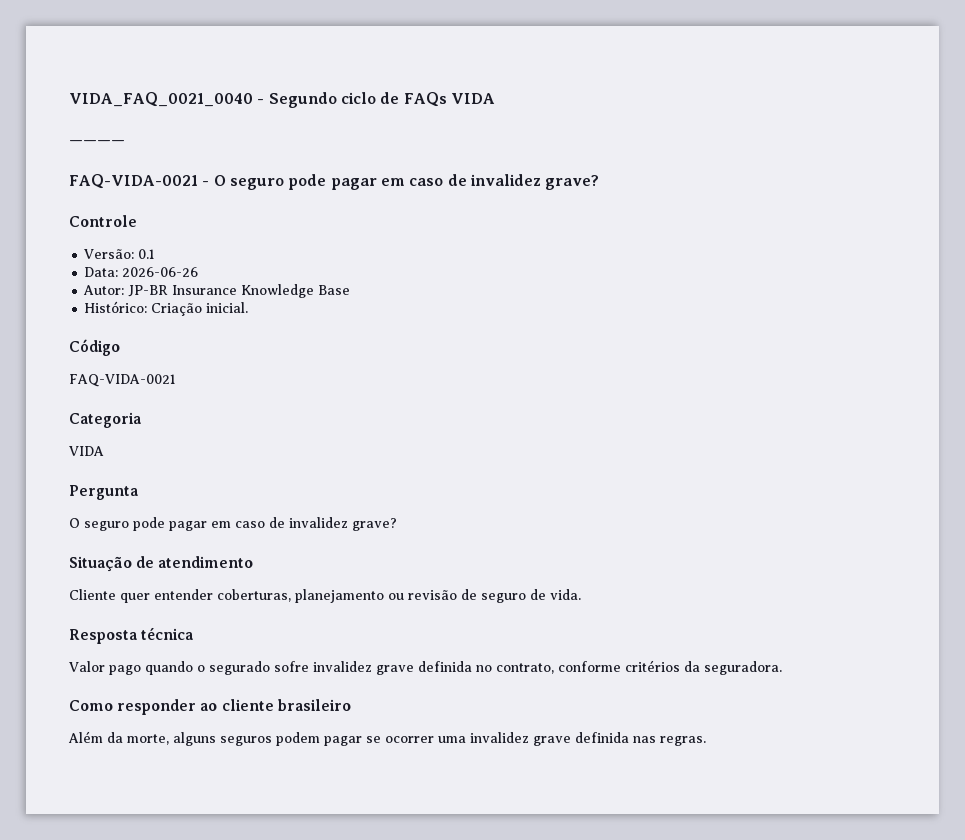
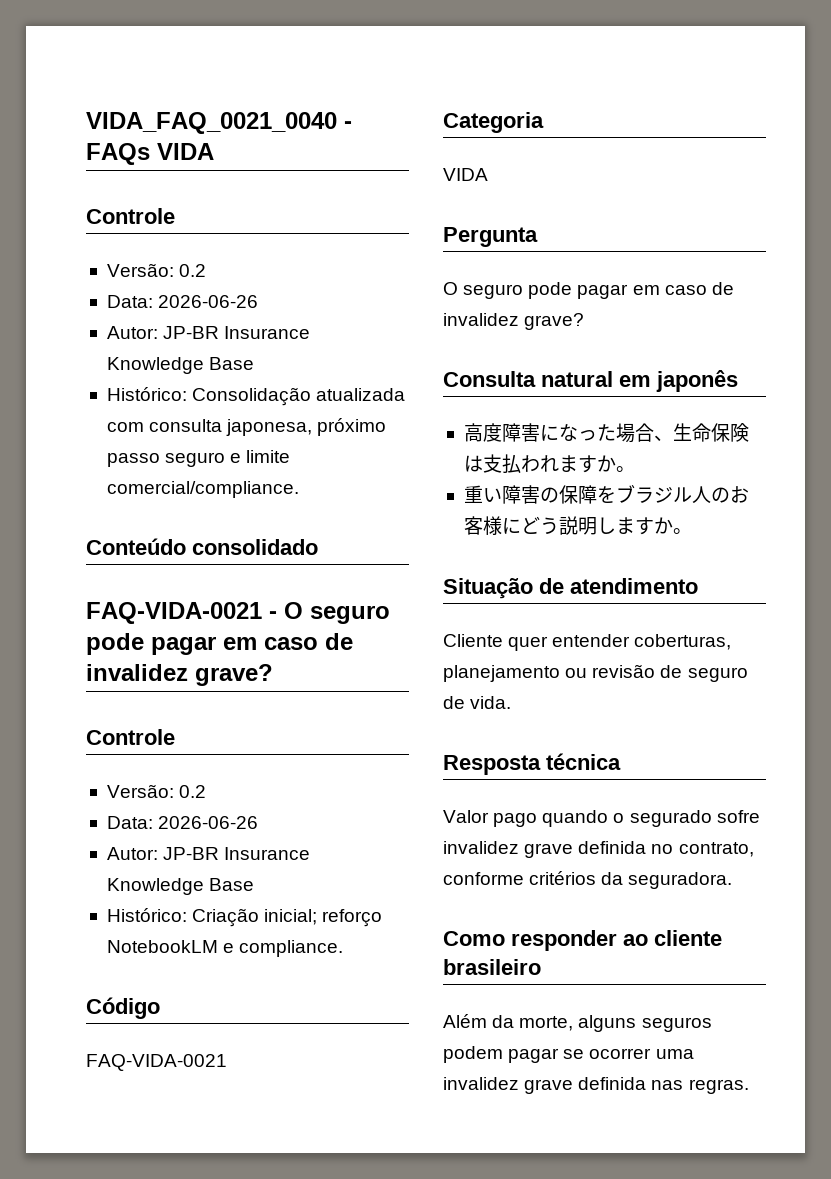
- VIDA_FAQ_0021_0040 - Segundo ciclo de FAQs VIDA
- ————
+ VIDA_FAQ_0021_0040 - FAQs VIDA
+ Controle
+ Versão: 0.2
+ Data: 2026-06-26
+ Autor: JP-BR Insurance Knowledge Base
+ Histórico: Consolidação atualizada com consulta japonesa, próximo passo seguro e limite comercial/compliance.
+ Conteúdo consolidado
  FAQ-VIDA-0021 - O seguro pode pagar em caso de invalidez grave?
  Controle
- Versão: 0.1
+ Versão: 0.2
- Histórico: Criação inicial.
+ Histórico: Criação inicial; reforço NotebookLM e compliance.
+ Consulta natural em japonês
+ 高度障害になった場合、生命保険は支払われますか。
+ 重い障害の保障をブラジル人のお客様にどう説明しますか。

